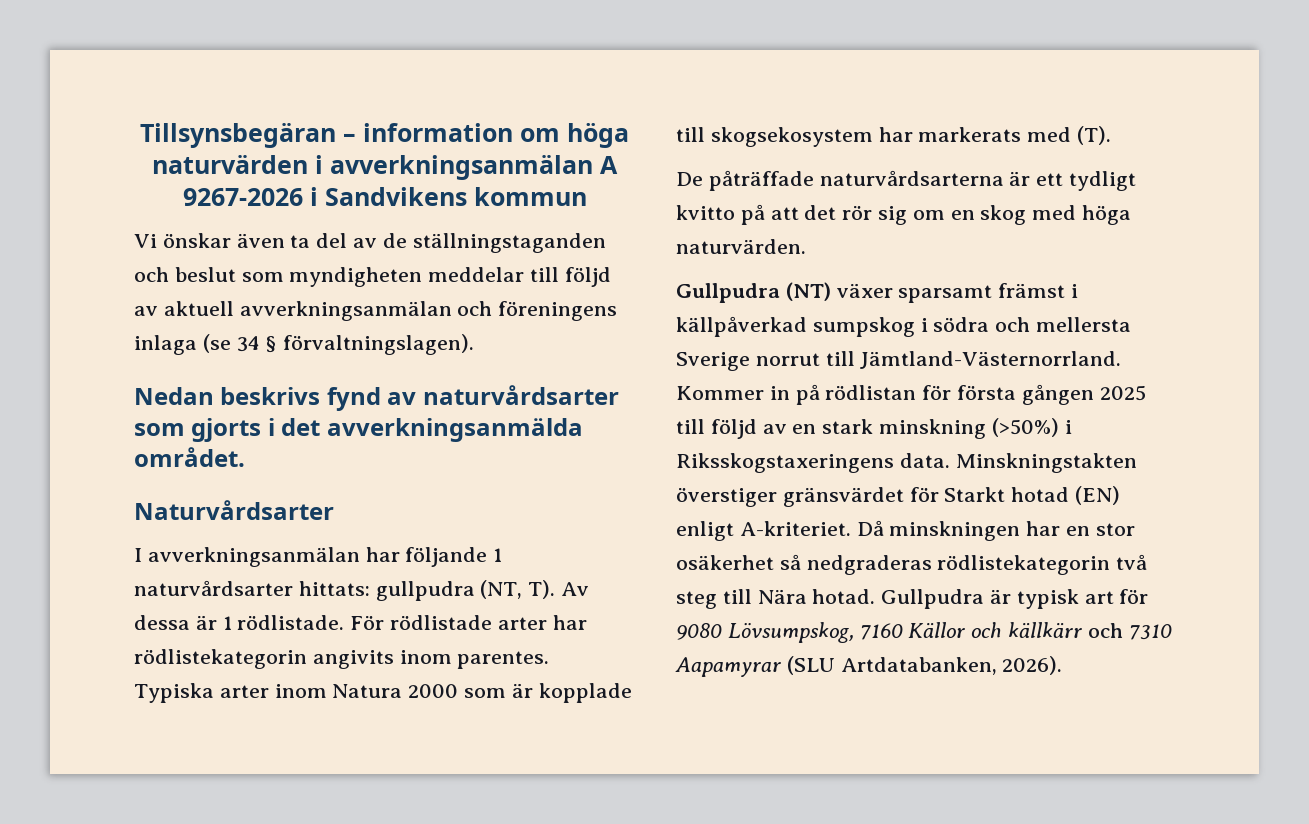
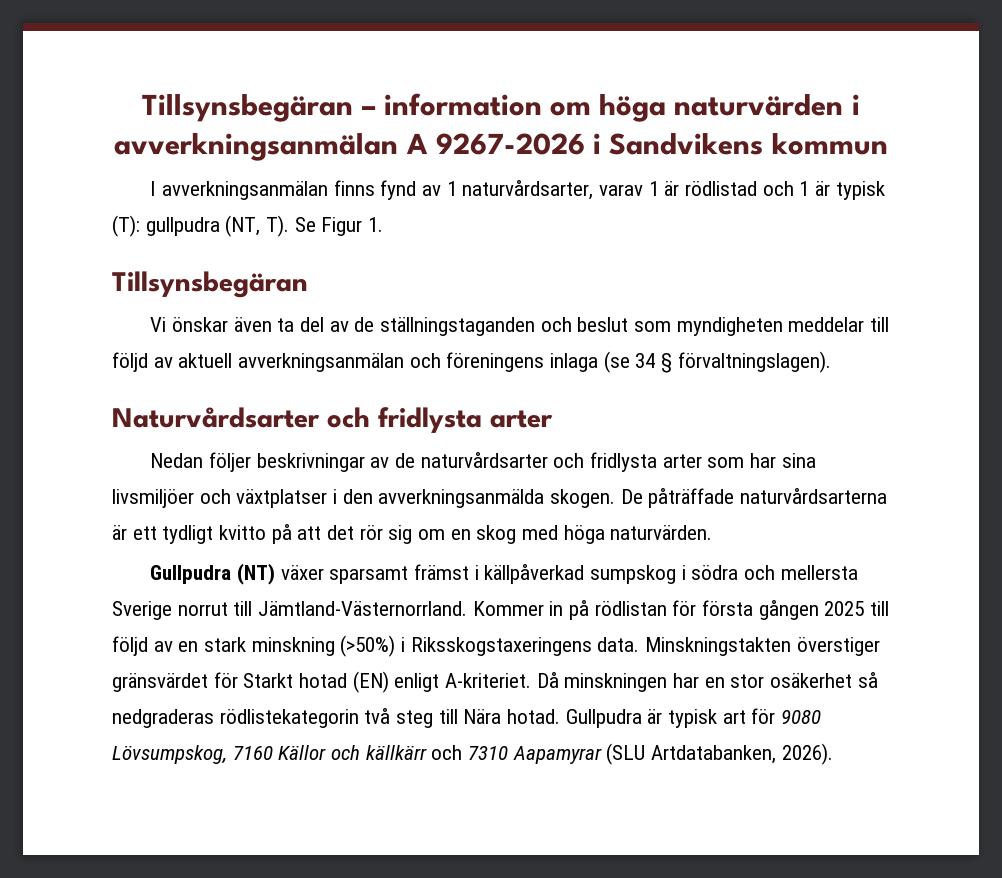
+ I avverkningsanmälan finns fynd av 1 naturvårdsarter, varav 1 är rödlistad och 1 är typisk (T): gullpudra (NT, T). Se Figur 1.
+ Tillsynsbegäran
- Nedan beskrivs fynd av naturvårdsarter som gjorts i det avverkningsanmälda området.
- Naturvårdsarter
- I avverkningsanmälan har följande 1 naturvårdsarter hittats: gullpudra (NT, T). Av dessa är 1 rödlistade. För rödlistade arter har rödlistekategorin angivits inom parentes. Typiska arter inom Natura 2000 som är kopplade till skogsekosystem har markerats med (T).
- De påträffade naturvårdsarterna är ett tydligt kvitto på att det rör sig om en skog med höga naturvärden.
+ Naturvårdsarter och fridlysta arter
+ Nedan följer beskrivningar av de naturvårdsarter och fridlysta arter som har sina livsmiljöer och växtplatser i den avverkningsanmälda skogen. De påträffade naturvårdsarterna är ett tydligt kvitto på att det rör sig om en skog med höga naturvärden.

